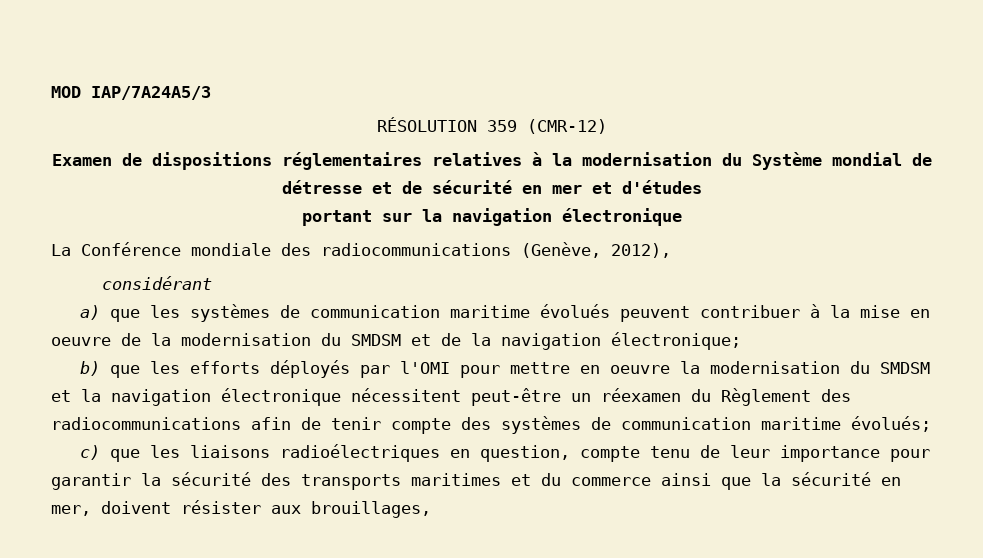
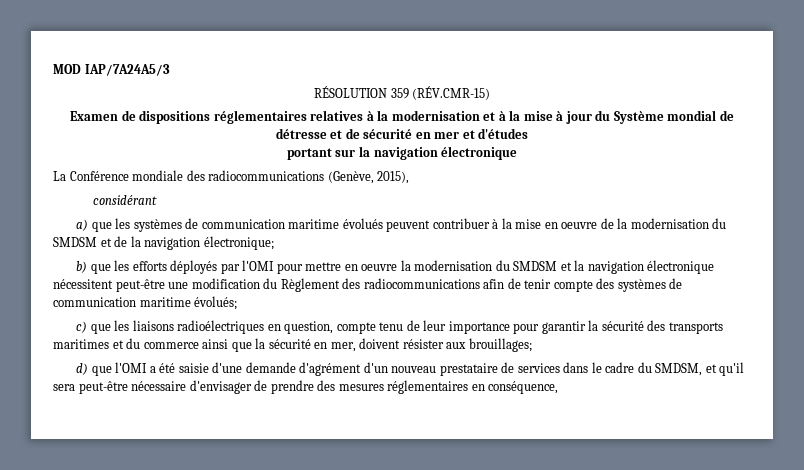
- RÉSOLUTION 359 (CMR-12)
+ RÉSOLUTION 359 (RÉV.CMR-15)
- Examen de dispositions réglementaires relatives à la modernisation du Système mondial de détresse et de sécurité en mer et d'études
+ Examen de dispositions réglementaires relatives à la modernisation et à la mise à jour du Système mondial de détresse et de sécurité en mer et d'études
- La Conférence mondiale des radiocommunications (Genève, 2012),
+ La Conférence mondiale des radiocommunications (Genève, 2015),
- b) que les efforts déployés par l'OMI pour mettre en oeuvre la modernisation du SMDSM et la navigation électronique nécessitent peut-être un réexamen du Règlement des radiocommunications afin de tenir compte des systèmes de communication maritime évolués;
+ b) que les efforts déployés par l'OMI pour mettre en oeuvre la modernisation du SMDSM et la navigation électronique nécessitent peut-être une modification du Règlement des radiocommunications afin de tenir compte des systèmes de communication maritime évolués;
- c) que les liaisons radioélectriques en question, compte tenu de leur importance pour garantir la sécurité des transports maritimes et du commerce ainsi que la sécurité en mer, doivent résister aux brouillages,
+ c) que les liaisons radioélectriques en question, compte tenu de leur importance pour garantir la sécurité des transports maritimes et du commerce ainsi que la sécurité en mer, doivent résister aux brouillages;
+ d) que l'OMI a été saisie d'une demande d'agrément d'un nouveau prestataire de services dans le cadre du SMDSM, et qu'il sera peut-être nécessaire d'envisager de prendre des mesures réglementaires en conséquence,

